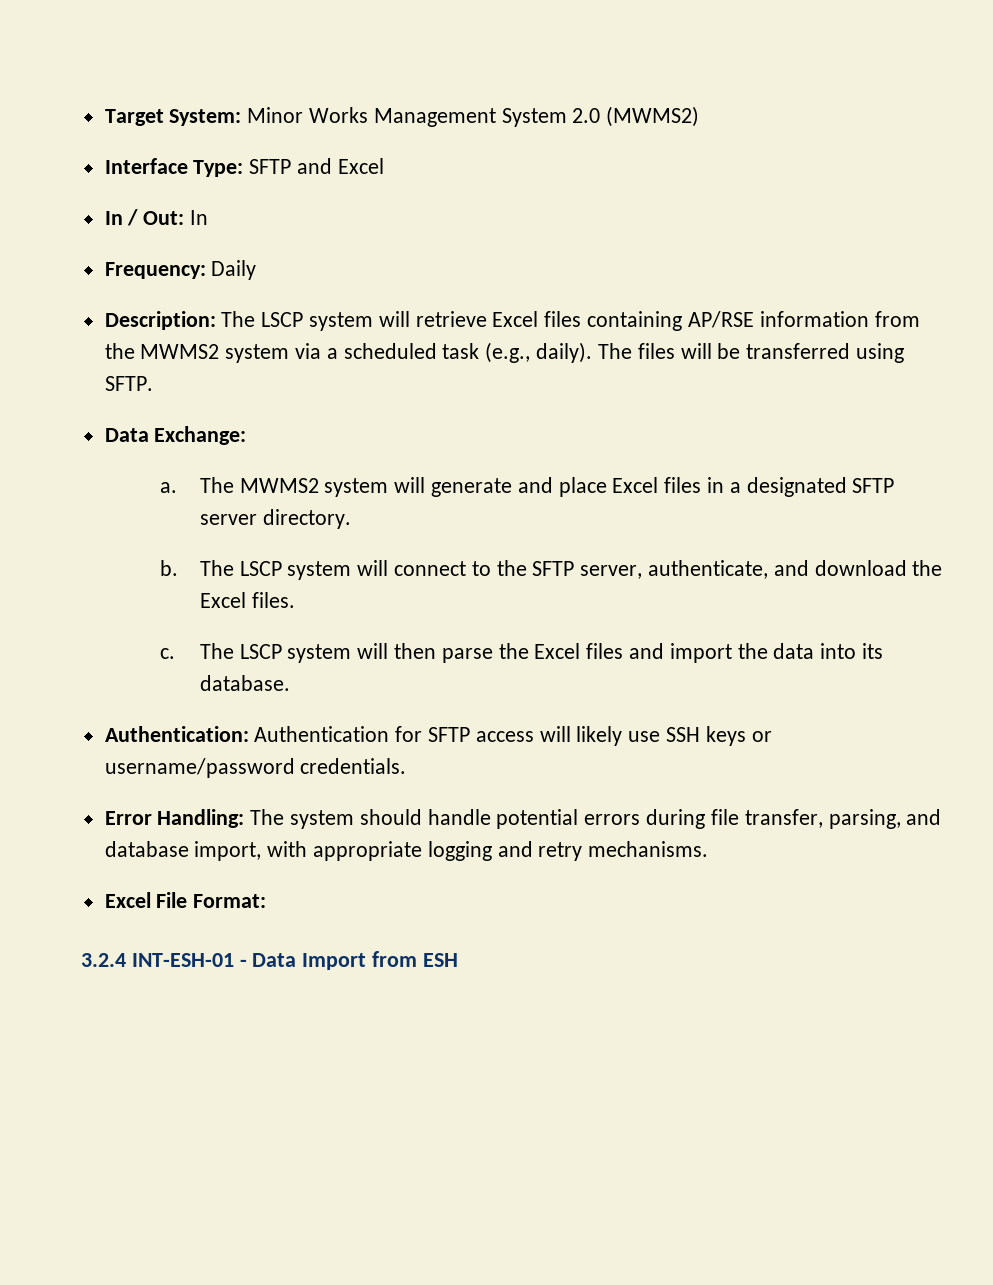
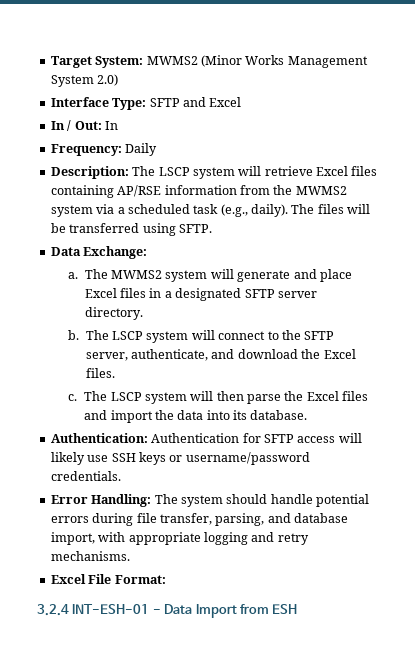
- Target System: Minor Works Management System 2.0 (MWMS2)
+ Target System: MWMS2 (Minor Works Management System 2.0)

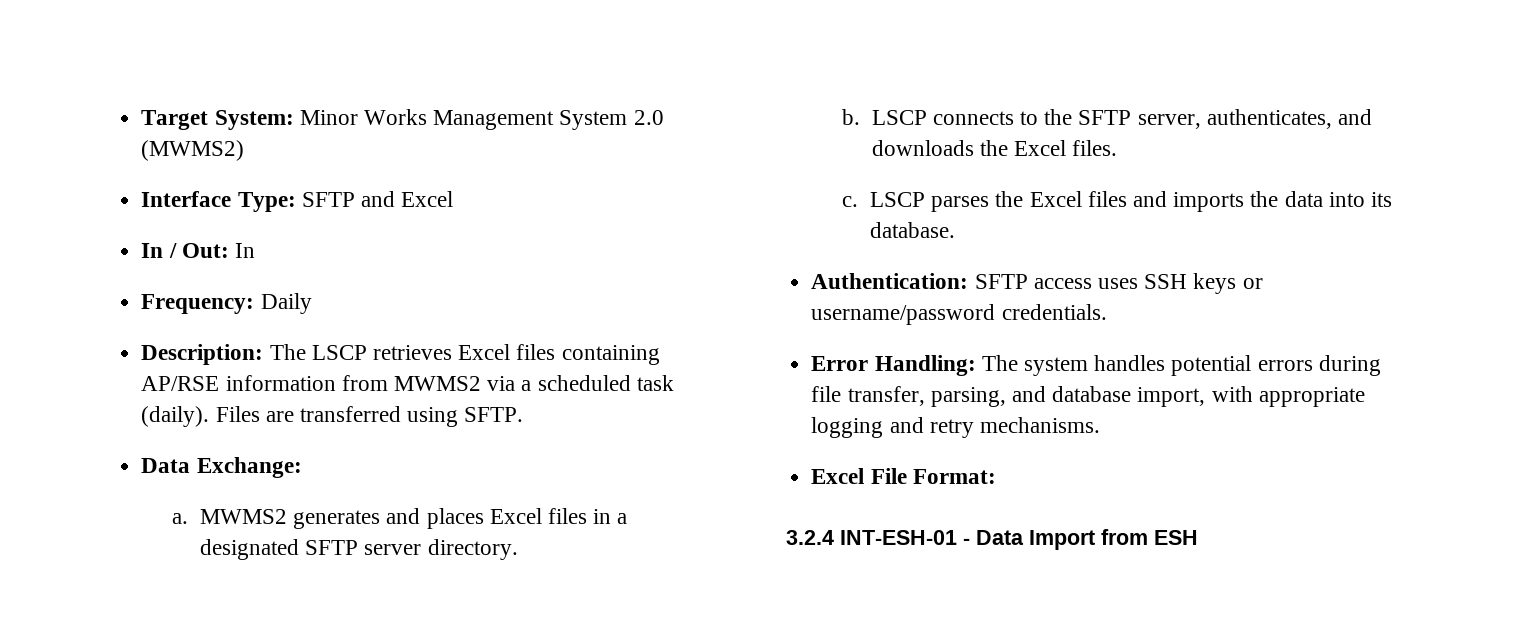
- Target System: MWMS2 (Minor Works Management System 2.0)
+ Target System: Minor Works Management System 2.0 (MWMS2)
- Description: The LSCP system will retrieve Excel files containing AP/RSE information from the MWMS2 system via a scheduled task (e.g., daily). The files will be transferred using SFTP.
+ Description: The LSCP retrieves Excel files containing AP/RSE information from MWMS2 via a scheduled task (daily). Files are transferred using SFTP.
- The MWMS2 system will generate and place Excel files in a designated SFTP server directory.
+ MWMS2 generates and places Excel files in a designated SFTP server directory.
- The LSCP system will connect to the SFTP server, authenticate, and download the Excel files.
+ LSCP connects to the SFTP server, authenticates, and downloads the Excel files.
- The LSCP system will then parse the Excel files and import the data into its database.
+ LSCP parses the Excel files and imports the data into its database.
- Authentication: Authentication for SFTP access will likely use SSH keys or username/password credentials.
+ Authentication: SFTP access uses SSH keys or username/password credentials.
- Error Handling: The system should handle potential errors during file transfer, parsing, and database import, with appropriate logging and retry mechanisms.
+ Error Handling: The system handles potential errors during file transfer, parsing, and database import, with appropriate logging and retry mechanisms.

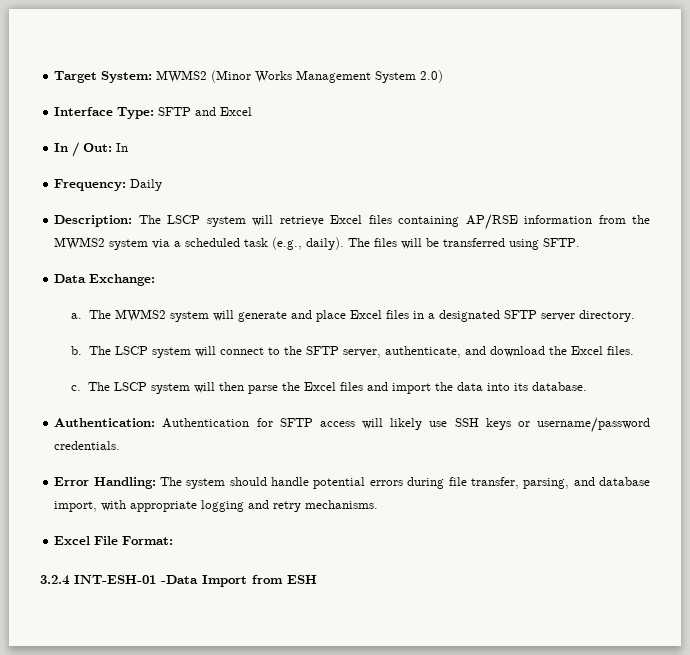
- Target System: Minor Works Management System 2.0 (MWMS2)
+ Target System: MWMS2 (Minor Works Management System 2.0)
- Description: The LSCP retrieves Excel files containing AP/RSE information from MWMS2 via a scheduled task (daily). Files are transferred using SFTP.
+ Description: The LSCP system will retrieve Excel files containing AP/RSE information from the MWMS2 system via a scheduled task (e.g., daily). The files will be transferred using SFTP.
- MWMS2 generates and places Excel files in a designated SFTP server directory.
+ The MWMS2 system will generate and place Excel files in a designated SFTP server directory.
- LSCP connects to the SFTP server, authenticates, and downloads the Excel files.
+ The LSCP system will connect to the SFTP server, authenticate, and download the Excel files.
- LSCP parses the Excel files and imports the data into its database.
+ The LSCP system will then parse the Excel files and import the data into its database.
- Authentication: SFTP access uses SSH keys or username/password credentials.
+ Authentication: Authentication for SFTP access will likely use SSH keys or username/password credentials.
- Error Handling: The system handles potential errors during file transfer, parsing, and database import, with appropriate logging and retry mechanisms.
+ Error Handling: The system should handle potential errors during file transfer, parsing, and database import, with appropriate logging and retry mechanisms.
- 3.2.4 INT-ESH-01 - Data Import from ESH
+ 3.2.4 INT-ESH-01 -Data Import from ESH

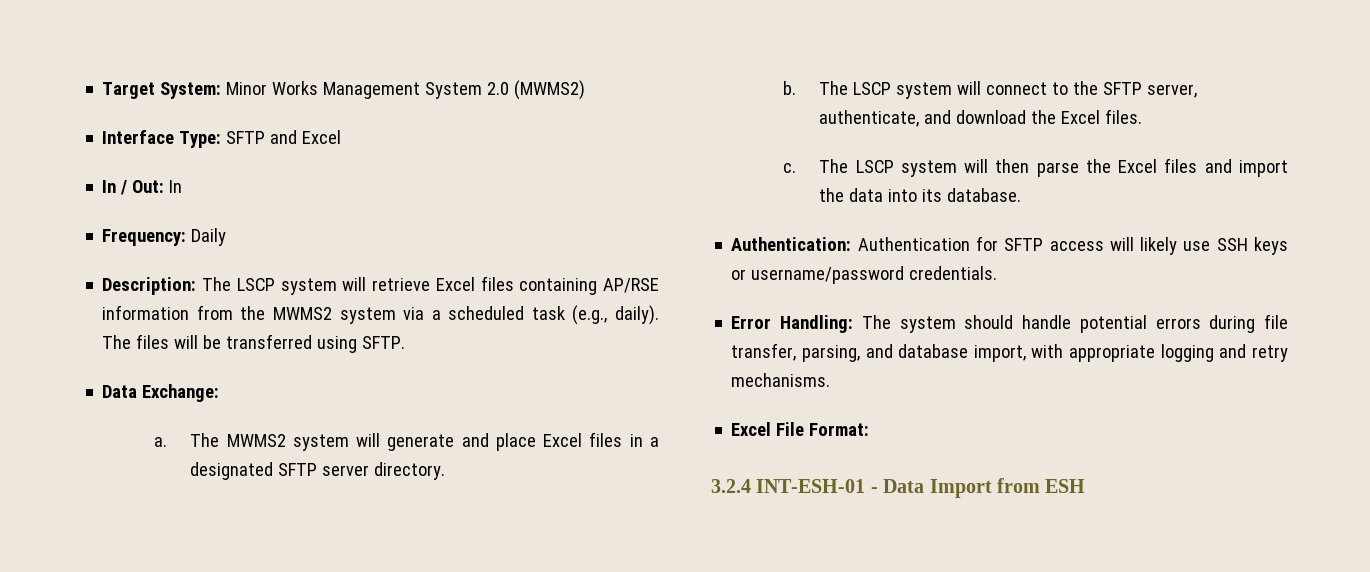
- Target System: MWMS2 (Minor Works Management System 2.0)
+ Target System: Minor Works Management System 2.0 (MWMS2)
- 3.2.4 INT-ESH-01 -Data Import from ESH
+ 3.2.4 INT-ESH-01 - Data Import from ESH

